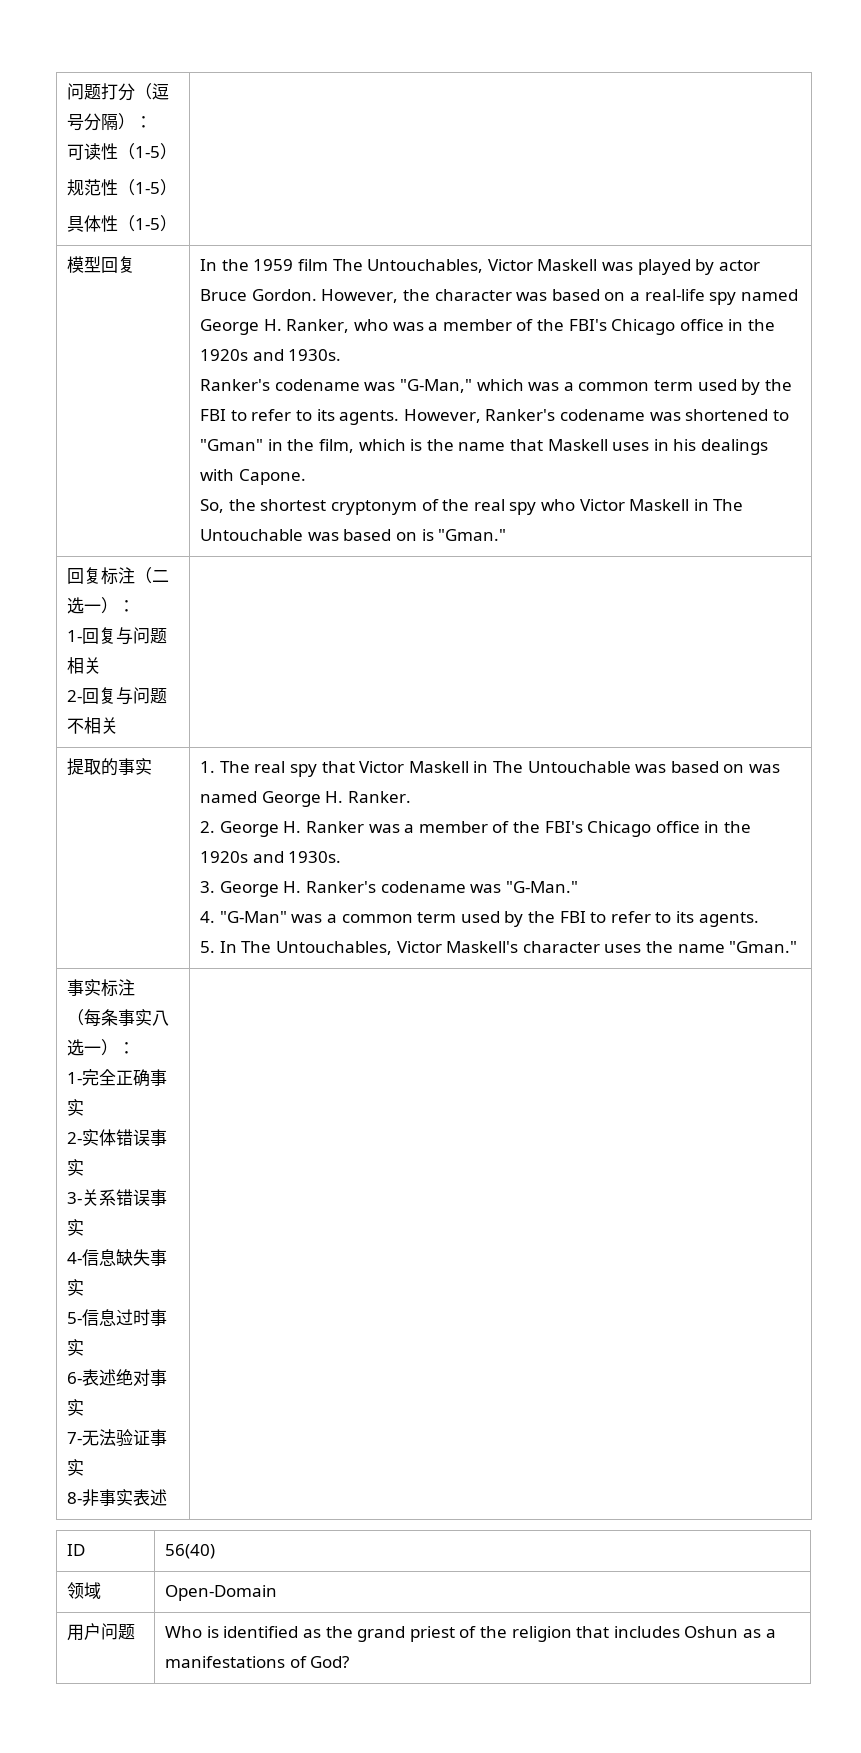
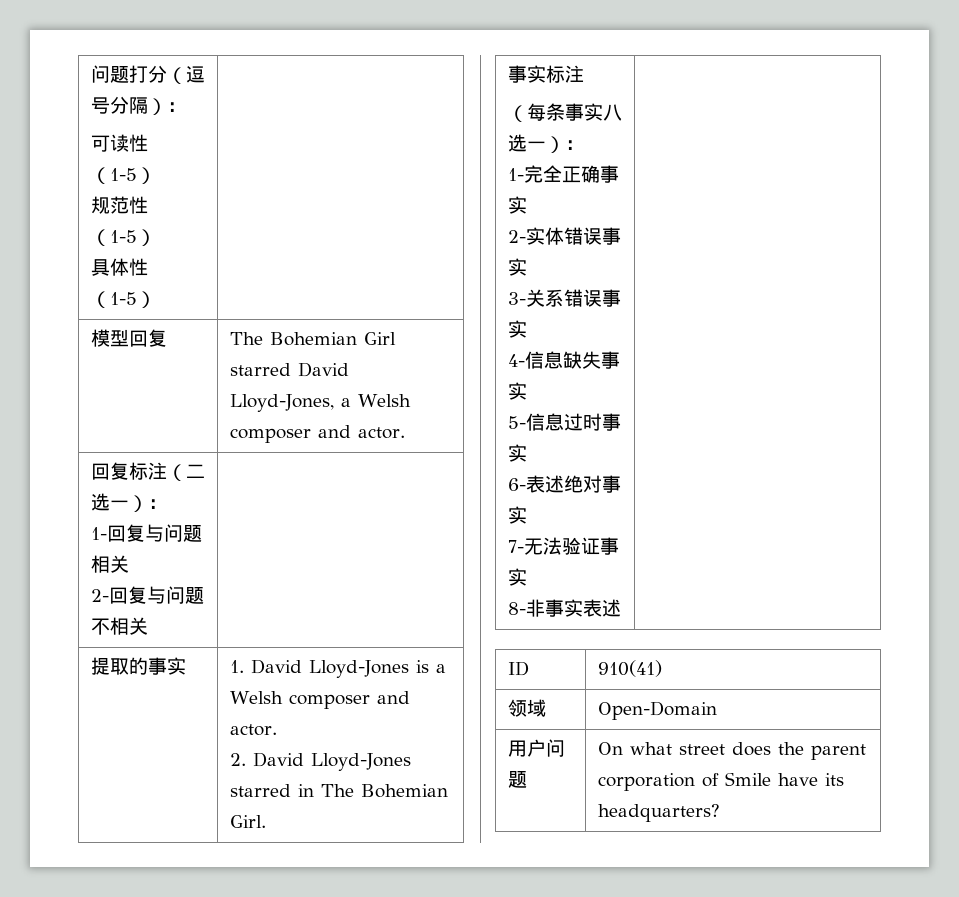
- In the 1959 film The Untouchables, Victor Maskell was played by actor Bruce Gordon. However, the character was based on a real-life spy named George H. Ranker, who was a member of the FBI's Chicago office in the 1920s and 1930s.
- Ranker's codename was "G-Man," which was a common term used by the FBI to refer to its agents. However, Ranker's codename was shortened to "Gman" in the film, which is the name that Maskell uses in his dealings with Capone.
- So, the shortest cryptonym of the real spy who Victor Maskell in The Untouchable was based on is "Gman."
+ The Bohemian Girl starred David Lloyd-Jones, a Welsh composer and actor.
- 1. The real spy that Victor Maskell in The Untouchable was based on was named George H. Ranker.
- 2. George H. Ranker was a member of the FBI's Chicago office in the 1920s and 1930s.
- 3. George H. Ranker's codename was "G-Man."
- 4. "G-Man" was a common term used by the FBI to refer to its agents.
- 5. In The Untouchables, Victor Maskell's character uses the name "Gman."
+ 1. David Lloyd-Jones is a Welsh composer and actor.
+ 2. David Lloyd-Jones starred in The Bohemian Girl.
- ID | 56(40)
+ ID | 910(41)
- 用户问题 | Who is identified as the grand priest of the religion that includes Oshun as a manifestations of God?
+ 用户问题 | On what street does the parent corporation of Smile have its headquarters?

